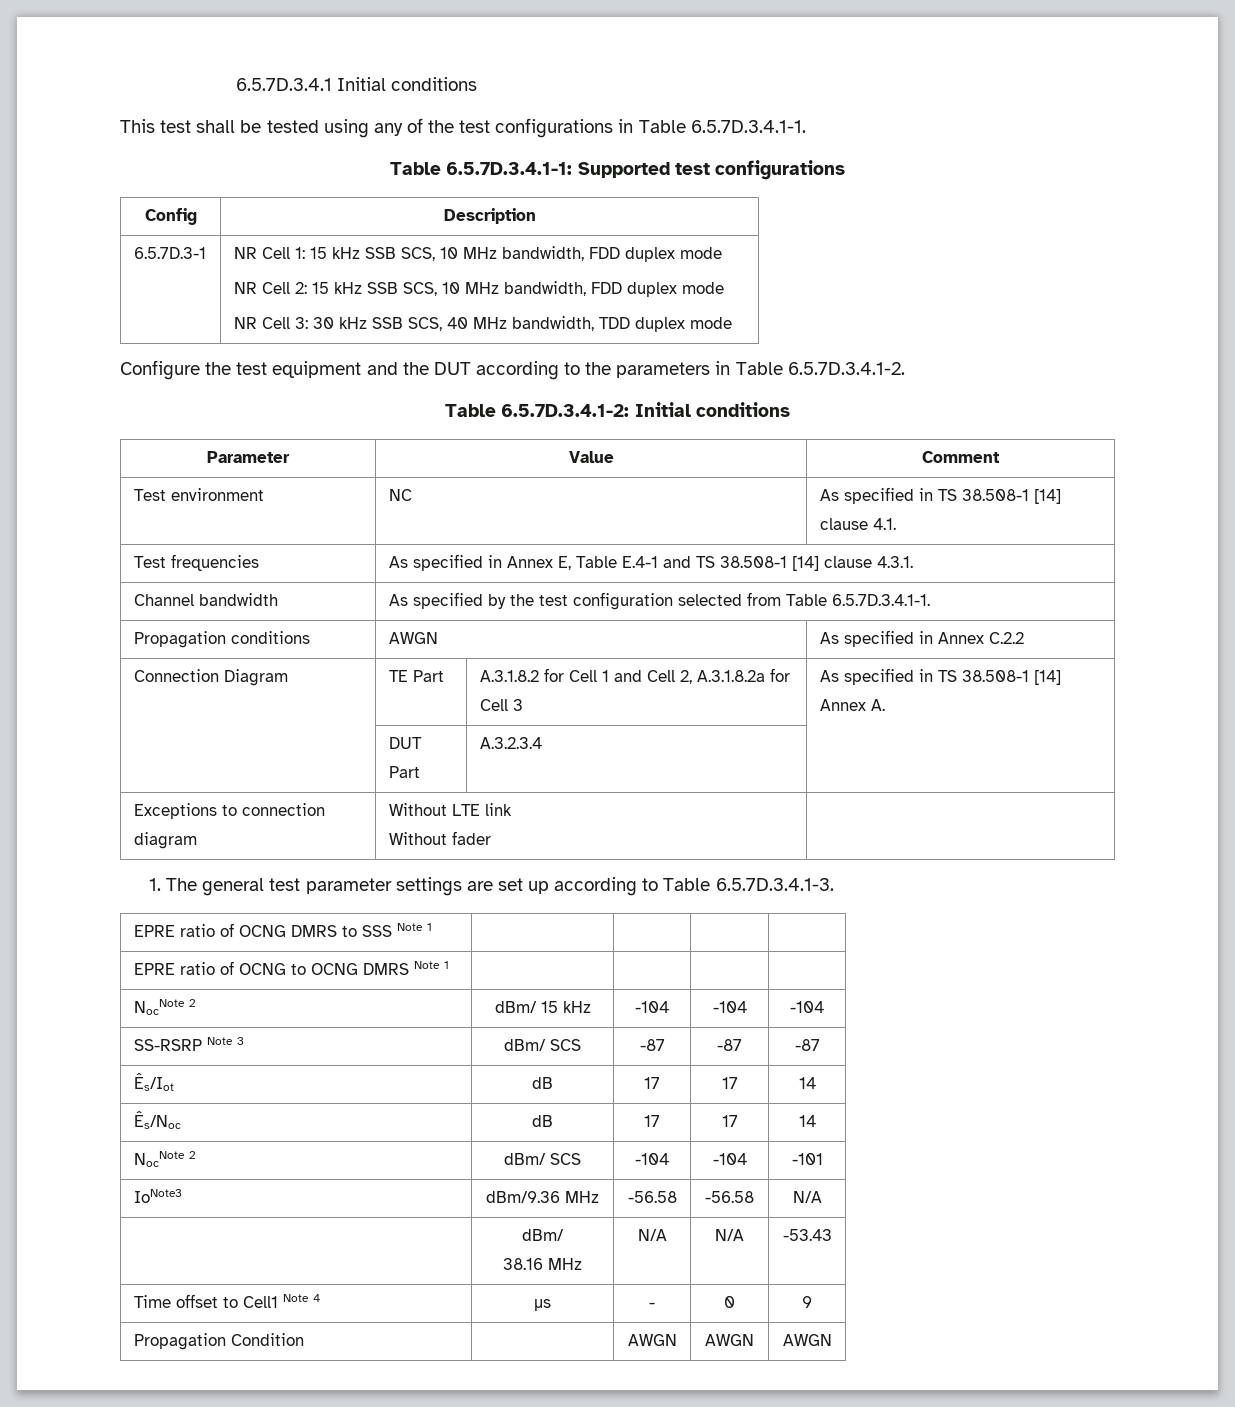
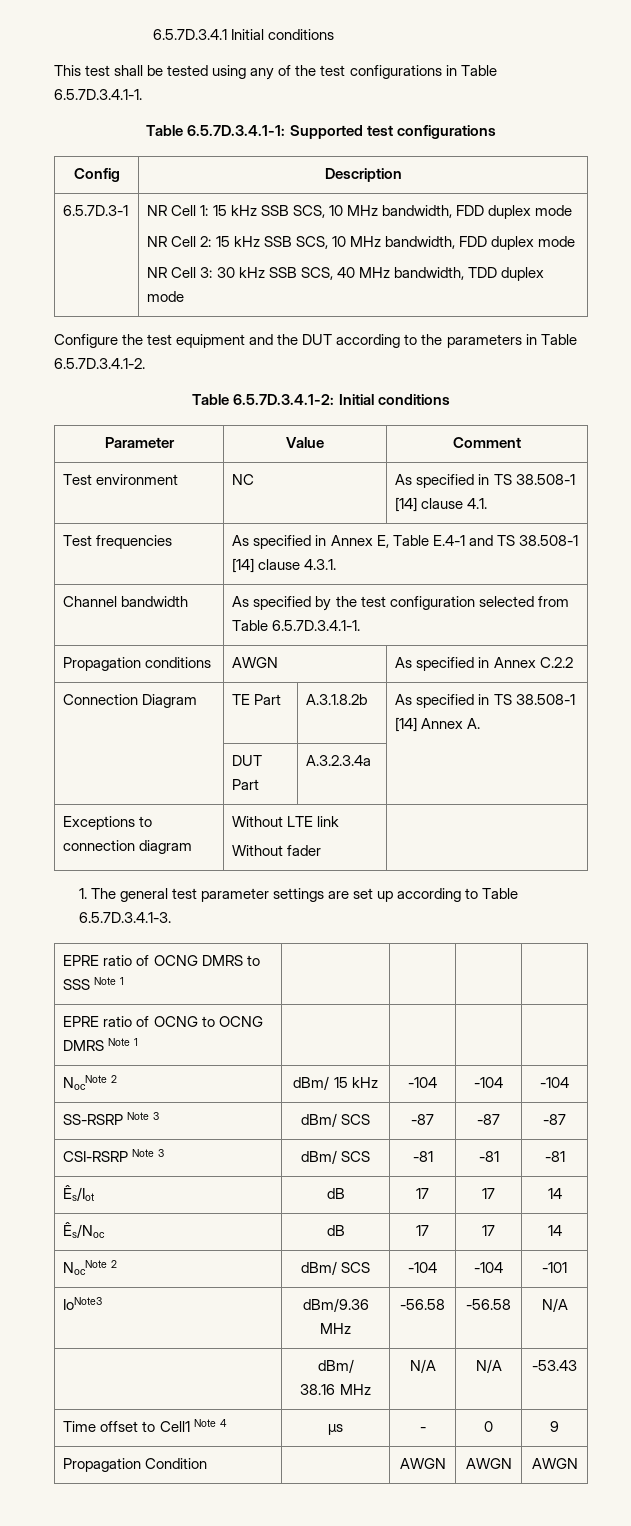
- Connection Diagram | TE Part | A.3.1.8.2 for Cell 1 and Cell 2, A.3.1.8.2a for Cell 3 | As specified in TS 38.508-1 [14] Annex A.
+ Connection Diagram | TE Part | A.3.1.8.2b | As specified in TS 38.508-1 [14] Annex A.
- | DUT Part | A.3.2.3.4 |
+ | DUT Part | A.3.2.3.4a |
+ CSI-RSRP Note 3 | dBm/ SCS | -81 | -81 | -81

